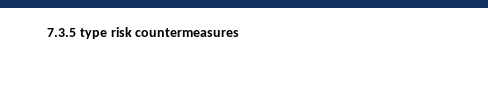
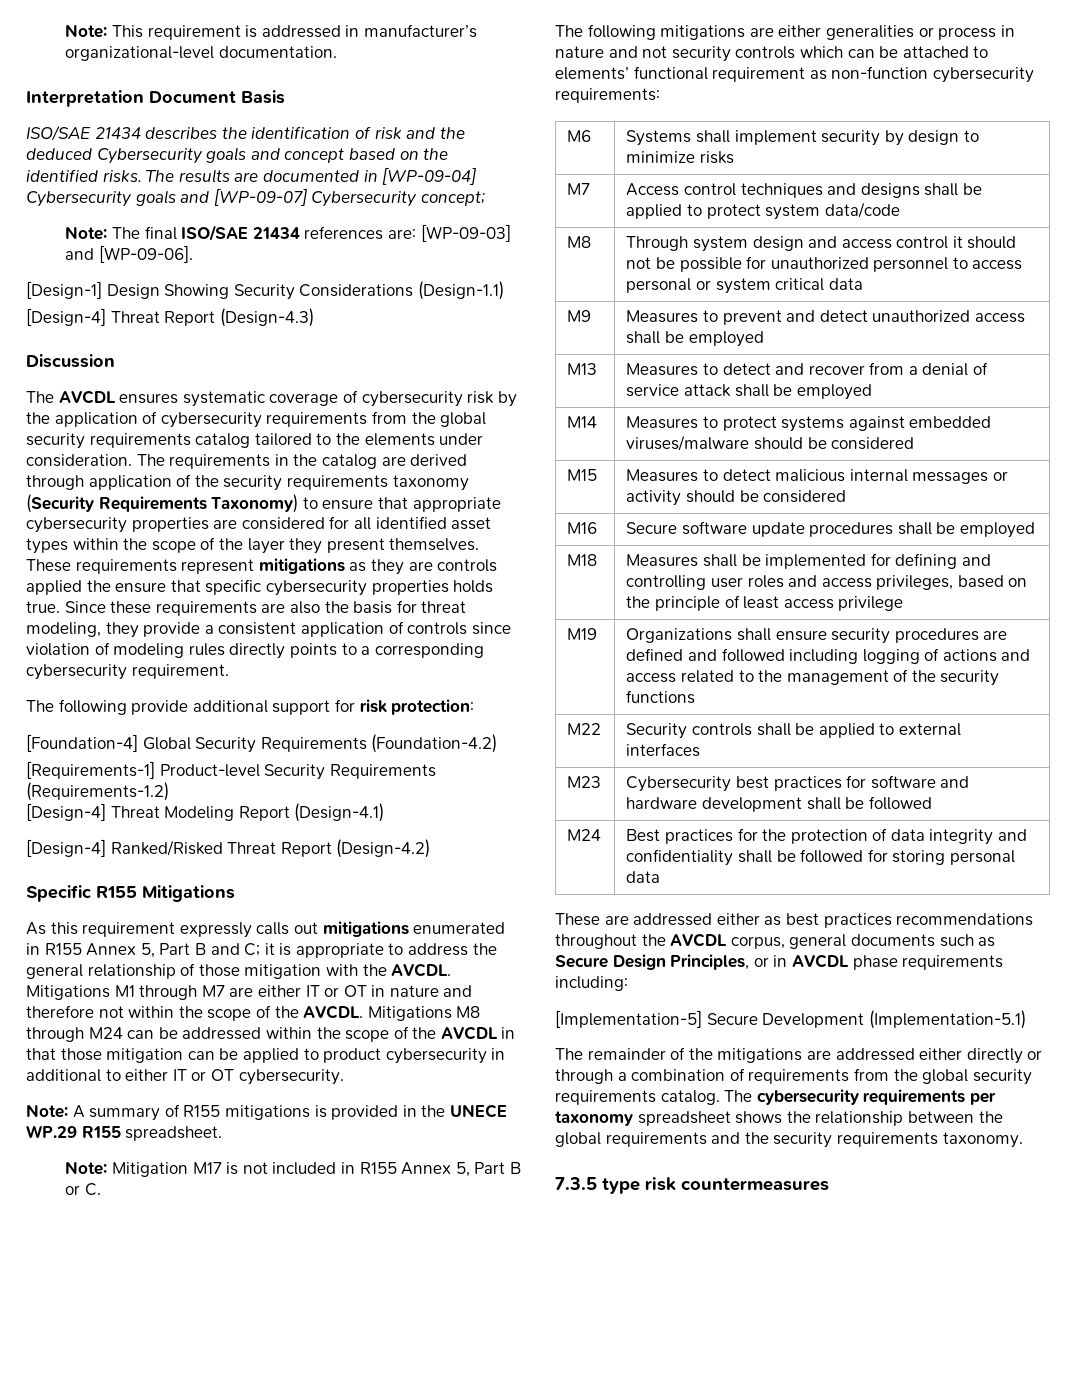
+ Note: This requirement is addressed in manufacturer’s organizational-level documentation.
+ Interpretation Document Basis
+ ISO/SAE 21434 describes the identification of risk and the deduced Cybersecurity goals and concept based on the identified risks. The results are documented in [WP-09-04] Cybersecurity goals and [WP-09-07] Cybersecurity concept;
+ Note: The final ISO/SAE 21434 references are: [WP-09-03] and [WP-09-06].
+ [Design-1] Design Showing Security Considerations (Design-1.1)
+ [Design-4] Threat Report (Design-4.3)
+ Discussion
+ The AVCDL ensures systematic coverage of cybersecurity risk by the application of cybersecurity requirements from the global security requirements catalog tailored to the elements under consideration. The requirements in the catalog are derived through application of the security requirements taxonomy (Security Requirements Taxonomy) to ensure that appropriate cybersecurity properties are considered for all identified asset types within the scope of the layer they present themselves. These requirements represent mitigations as they are controls applied the ensure that specific cybersecurity properties holds true. Since these requirements are also the basis for threat modeling, they provide a consistent application of controls since violation of modeling rules directly points to a corresponding cybersecurity requirement.
+ The following provide additional support for risk protection:
+ [Foundation-4] Global Security Requirements (Foundation-4.2)
+ [Requirements-1] Product-level Security Requirements (Requirements-1.2)
+ [Design-4] Threat Modeling Report (Design-4.1)
+ [Design-4] Ranked/Risked Threat Report (Design-4.2)
+ Specific R155 Mitigations
+ As this requirement expressly calls out mitigations enumerated in R155 Annex 5, Part B and C; it is appropriate to address the general relationship of those mitigation with the AVCDL. Mitigations M1 through M7 are either IT or OT in nature and therefore not within the scope of the AVCDL. Mitigations M8 through M24 can be addressed within the scope of the AVCDL in that those mitigation can be applied to product cybersecurity in additional to either IT or OT cybersecurity.
+ Note: A summary of R155 mitigations is provided in the UNECE WP.29 R155 spreadsheet.
+ Note: Mitigation M17 is not included in R155 Annex 5, Part B or C.
+ The following mitigations are either generalities or process in nature and not security controls which can be attached to elements’ functional requirement as non-function cybersecurity requirements:
+ M6 | Systems shall implement security by design to minimize risks
+ M7 | Access control techniques and designs shall be applied to protect system data/code
+ M8 | Through system design and access control it should not be possible for unauthorized personnel to access personal or system critical data
+ M9 | Measures to prevent and detect unauthorized access shall be employed
+ M13 | Measures to detect and recover from a denial of service attack shall be employed
+ M14 | Measures to protect systems against embedded viruses/malware should be considered
+ M15 | Measures to detect malicious internal messages or activity should be considered
+ M16 | Secure software update procedures shall be employed
+ M18 | Measures shall be implemented for defining and controlling user roles and access privileges, based on the principle of least access privilege
+ M19 | Organizations shall ensure security procedures are defined and followed including logging of actions and access related to the management of the security functions
+ M22 | Security controls shall be applied to external interfaces
+ M23 | Cybersecurity best practices for software and hardware development shall be followed
+ M24 | Best practices for the protection of data integrity and confidentiality shall be followed for storing personal data
+ These are addressed either as best practices recommendations throughout the AVCDL corpus, general documents such as Secure Design Principles, or in AVCDL phase requirements including:
+ [Implementation-5] Secure Development (Implementation-5.1)
+ The remainder of the mitigations are addressed either directly or through a combination of requirements from the global security requirements catalog. The cybersecurity requirements per taxonomy spreadsheet shows the relationship between the global requirements and the security requirements taxonomy.

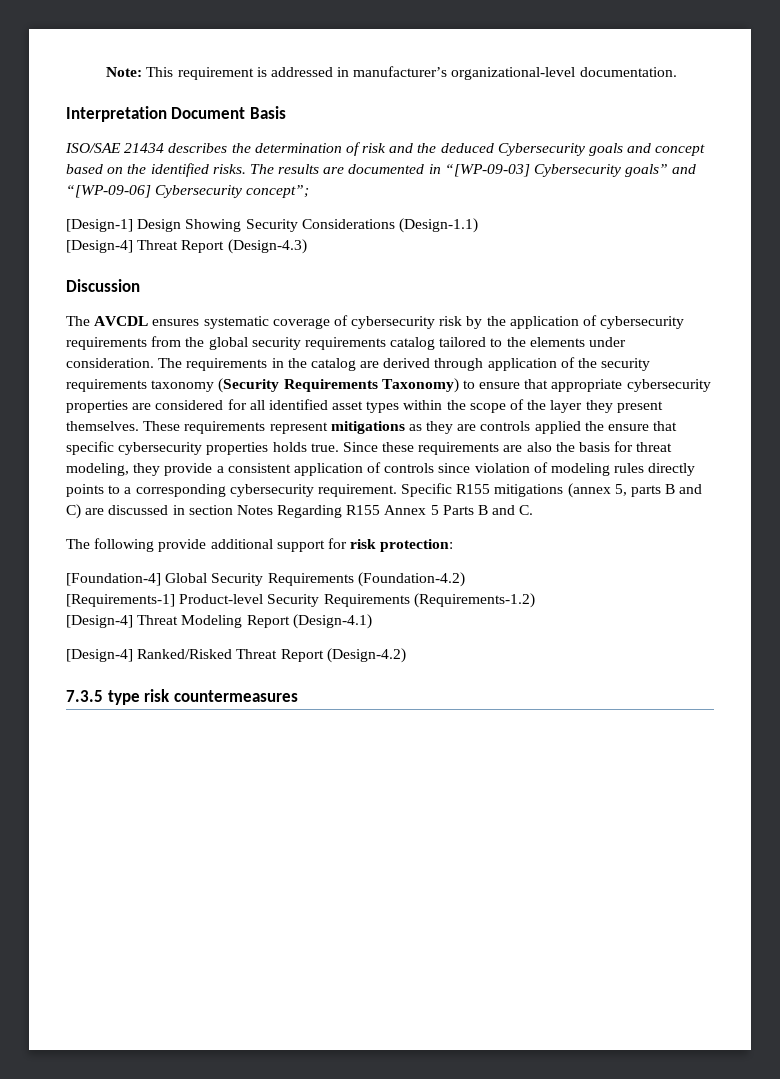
- ISO/SAE 21434 describes the identification of risk and the deduced Cybersecurity goals and concept based on the identified risks.
+ ISO/SAE 21434 describes the determination of risk and the deduced Cybersecurity goals and concept based on the identified risks.
- The results are documented in [WP-09-04] Cybersecurity goals and [WP-09-07] Cybersecurity concept;
- Note: The final ISO/SAE 21434 references are: [WP-09-03] and [WP-09-06].
+ The results are documented in “[WP-09-03] Cybersecurity goals” and “[WP-09-06] Cybersecurity concept”;
+ Specific R155 mitigations (annex 5, parts B and C) are discussed in section Notes Regarding R155 Annex 5 Parts B and C.
- Specific R155 Mitigations
- As this requirement expressly calls out mitigations enumerated in R155 Annex 5, Part B and C; it is appropriate to address the general relationship of those mitigation with the AVCDL. Mitigations M1 through M7 are either IT or OT in nature and therefore not within the scope of the AVCDL. Mitigations M8 through M24 can be addressed within the scope of the AVCDL in that those mitigation can be applied to product cybersecurity in additional to either IT or OT cybersecurity.
- Note: A summary of R155 mitigations is provided in the UNECE WP.29 R155 spreadsheet.
- Note: Mitigation M17 is not included in R155 Annex 5, Part B or C.
- The following mitigations are either generalities or process in nature and not security controls which can be attached to elements’ functional requirement as non-function cybersecurity requirements:
- M6 | Systems shall implement security by design to minimize risks
- M7 | Access control techniques and designs shall be applied to protect system data/code
- M8 | Through system design and access control it should not be possible for unauthorized personnel to access personal or system critical data
- M9 | Measures to prevent and detect unauthorized access shall be employed
- M13 | Measures to detect and recover from a denial of service attack shall be employed
- M14 | Measures to protect systems against embedded viruses/malware should be considered
- M15 | Measures to detect malicious internal messages or activity should be considered
- M16 | Secure software update procedures shall be employed
- M18 | Measures shall be implemented for defining and controlling user roles and access privileges, based on the principle of least access privilege
- M19 | Organizations shall ensure security procedures are defined and followed including logging of actions and access related to the management of the security functions
- M22 | Security controls shall be applied to external interfaces
- M23 | Cybersecurity best practices for software and hardware development shall be followed
- M24 | Best practices for the protection of data integrity and confidentiality shall be followed for storing personal data
- These are addressed either as best practices recommendations throughout the AVCDL corpus, general documents such as Secure Design Principles, or in AVCDL phase requirements including:
- [Implementation-5] Secure Development (Implementation-5.1)
- The remainder of the mitigations are addressed either directly or through a combination of requirements from the global security requirements catalog. The cybersecurity requirements per taxonomy spreadsheet shows the relationship between the global requirements and the security requirements taxonomy.

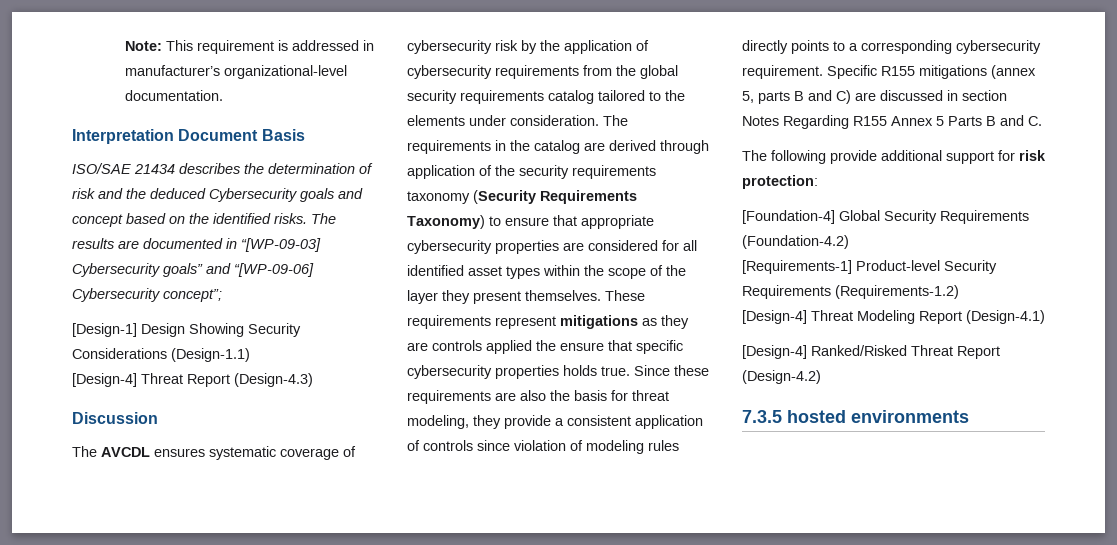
- 7.3.5 type risk countermeasures
+ 7.3.5 hosted environments

